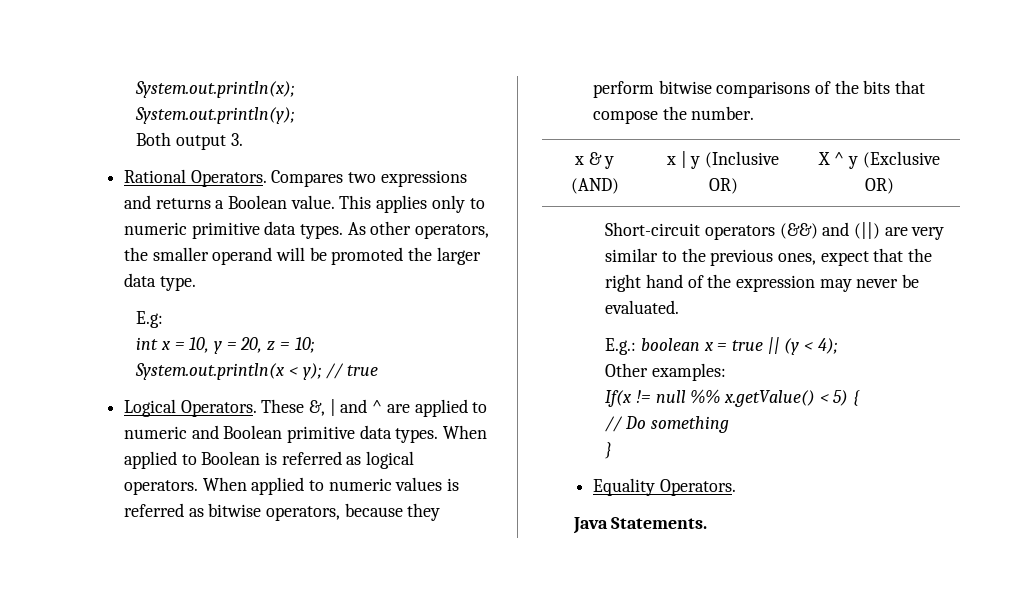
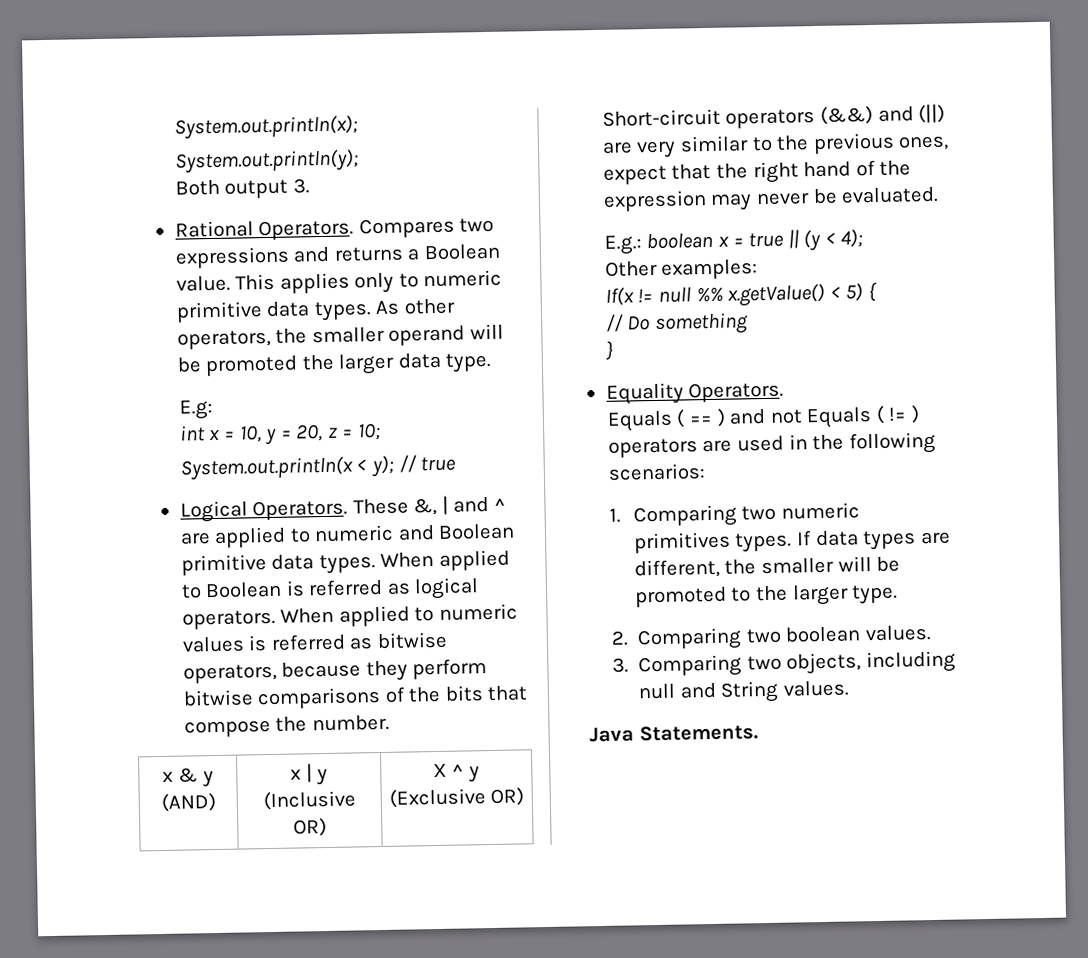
+ Equals ( == ) and not Equals ( != ) operators are used in the following scenarios:
+ 1. Comparing two numeric primitives types. If data types are different, the smaller will be promoted to the larger type.
+ 2. Comparing two boolean values.
+ 3. Comparing two objects, including null and String values.

